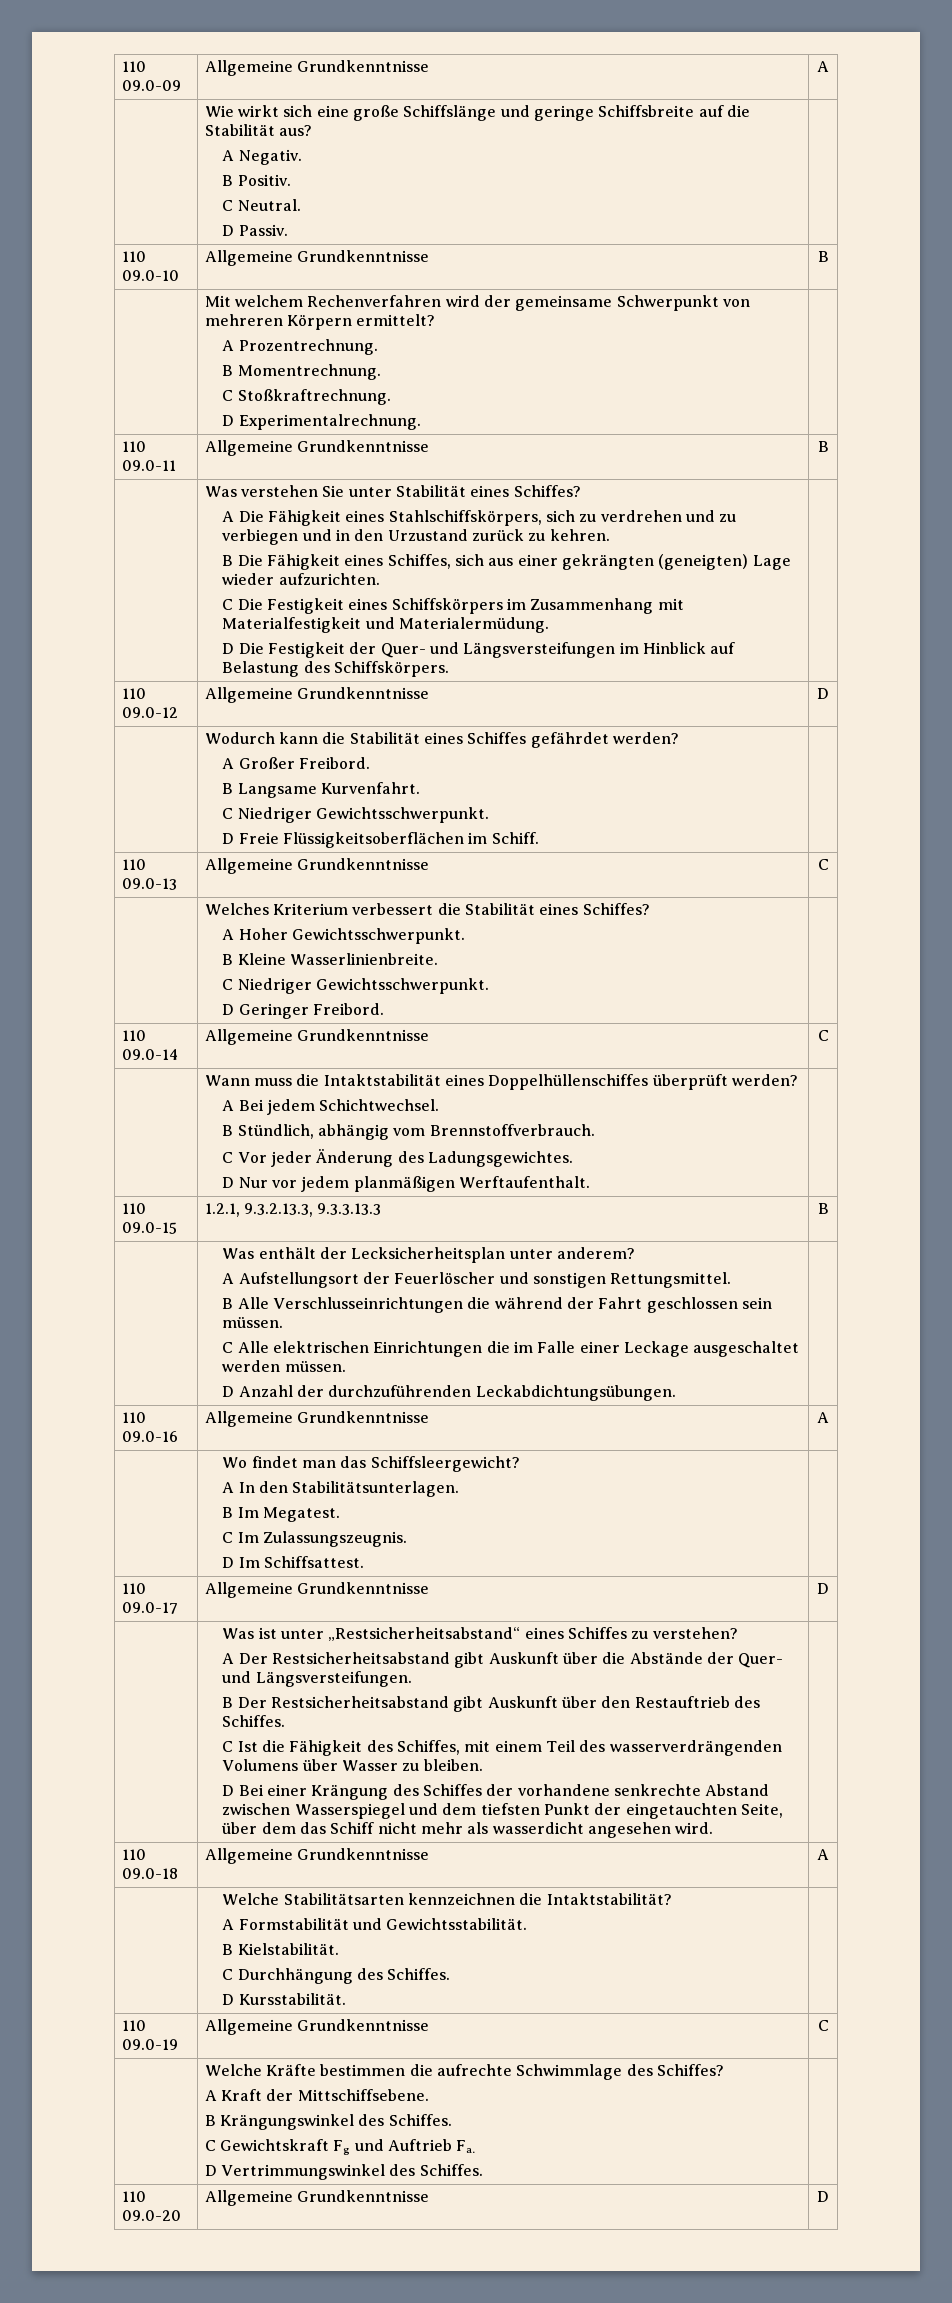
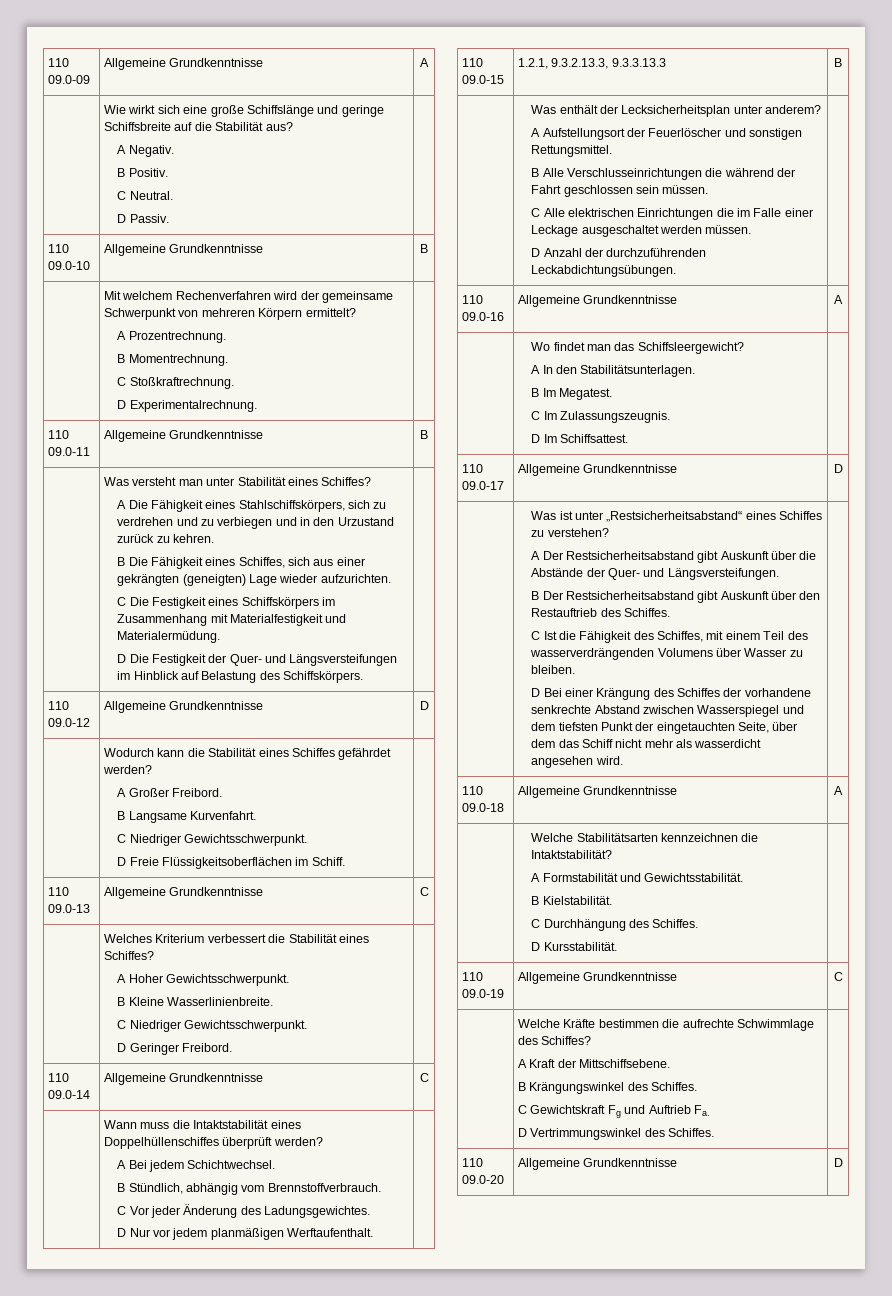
- Was verstehen Sie unter Stabilität eines Schiffes?
+ Was versteht man unter Stabilität eines Schiffes?

